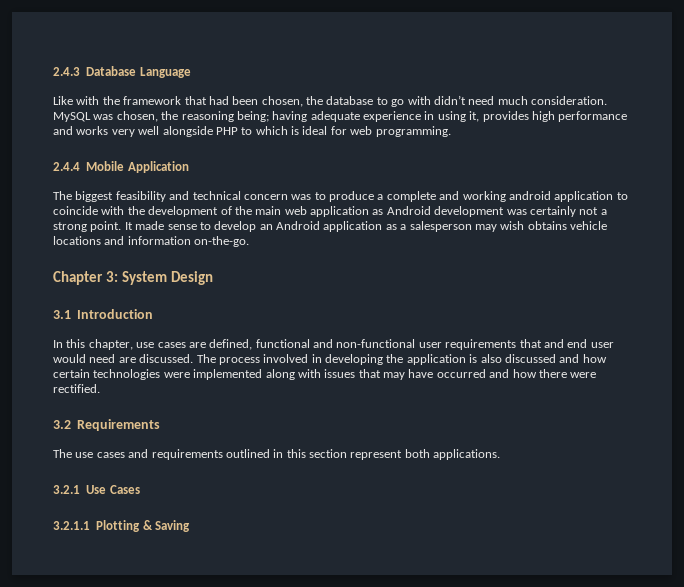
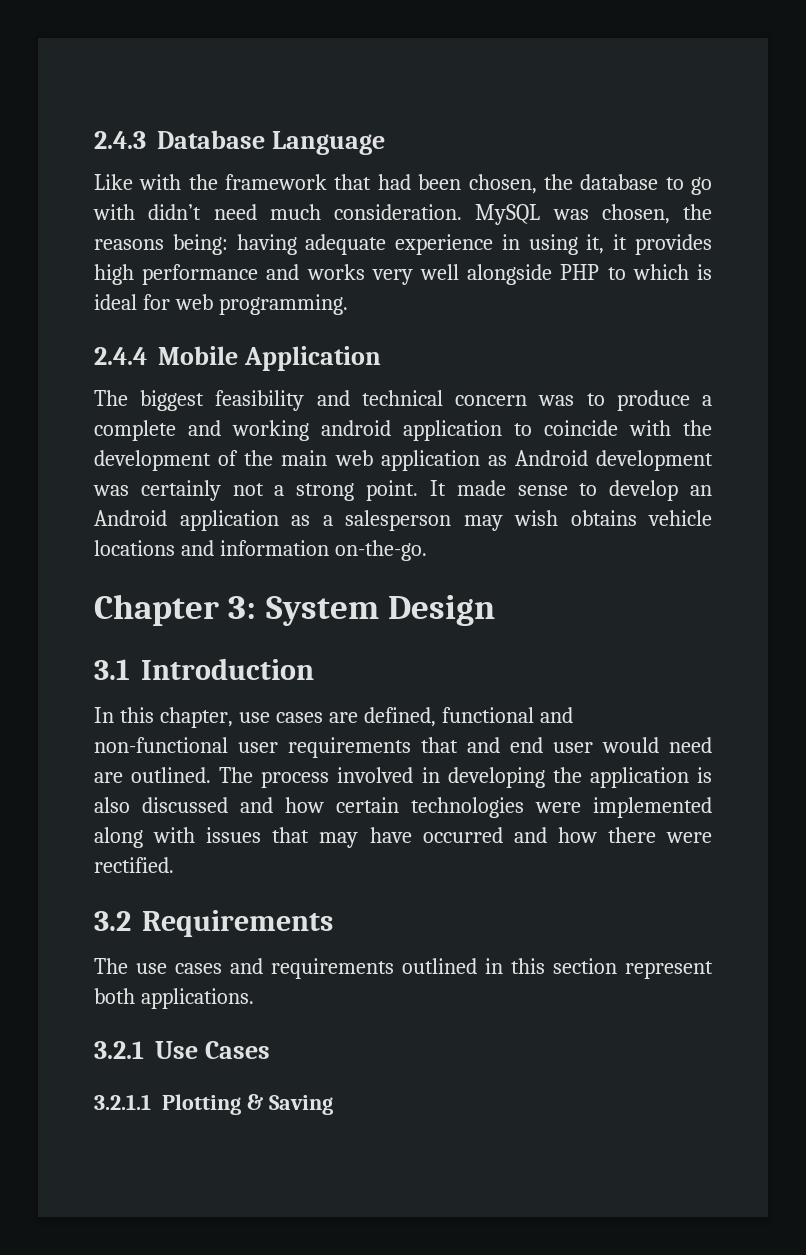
- MySQL was chosen, the reasoning being; having adequate experience in using it, provides high performance and works very well alongside PHP to which is ideal for web programming.
+ MySQL was chosen, the reasons being: having adequate experience in using it, it provides high performance and works very well alongside PHP to which is ideal for web programming.
- In this chapter, use cases are defined, functional and non-functional user requirements that and end user would need are discussed.
+ In this chapter, use cases are defined, functional and non-functional user requirements that and end user would need are outlined.

